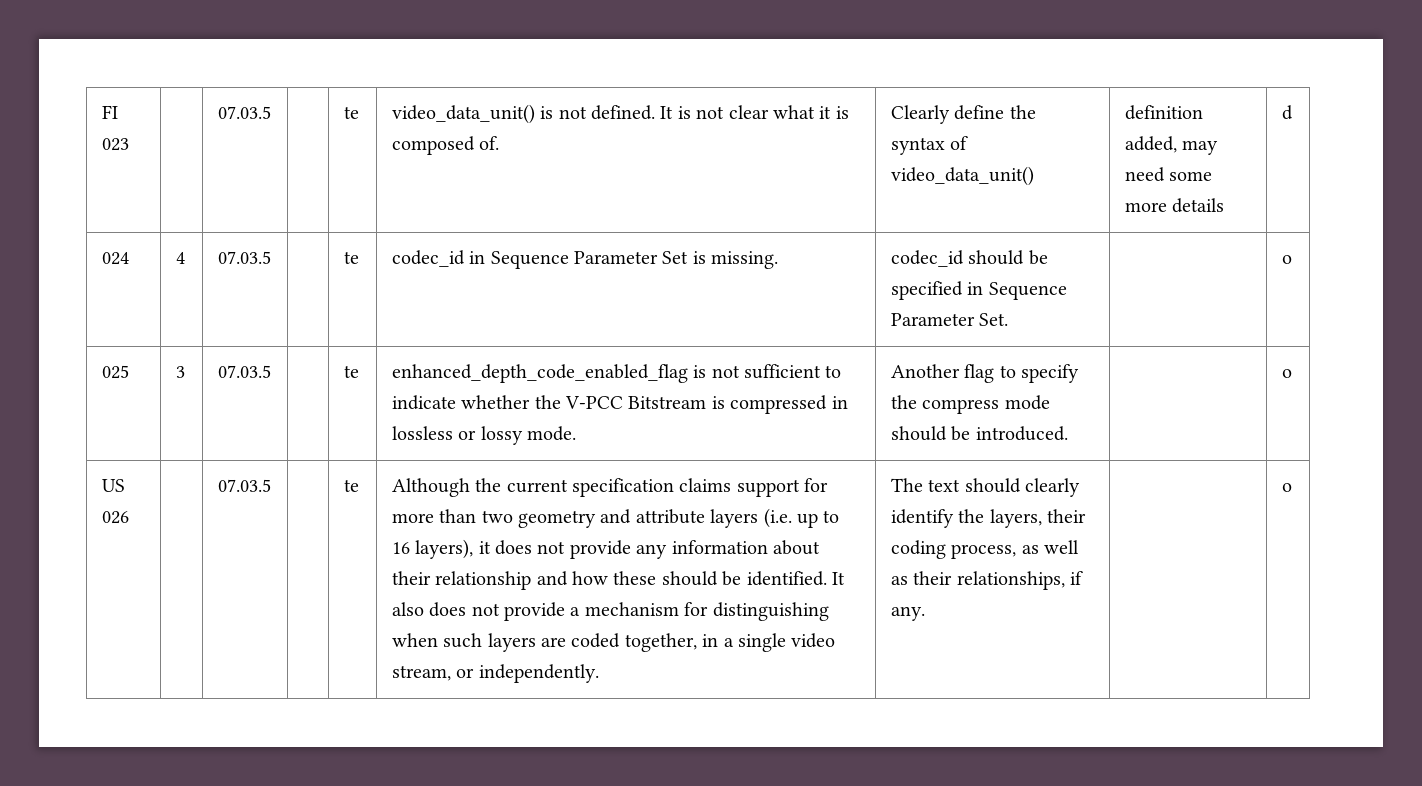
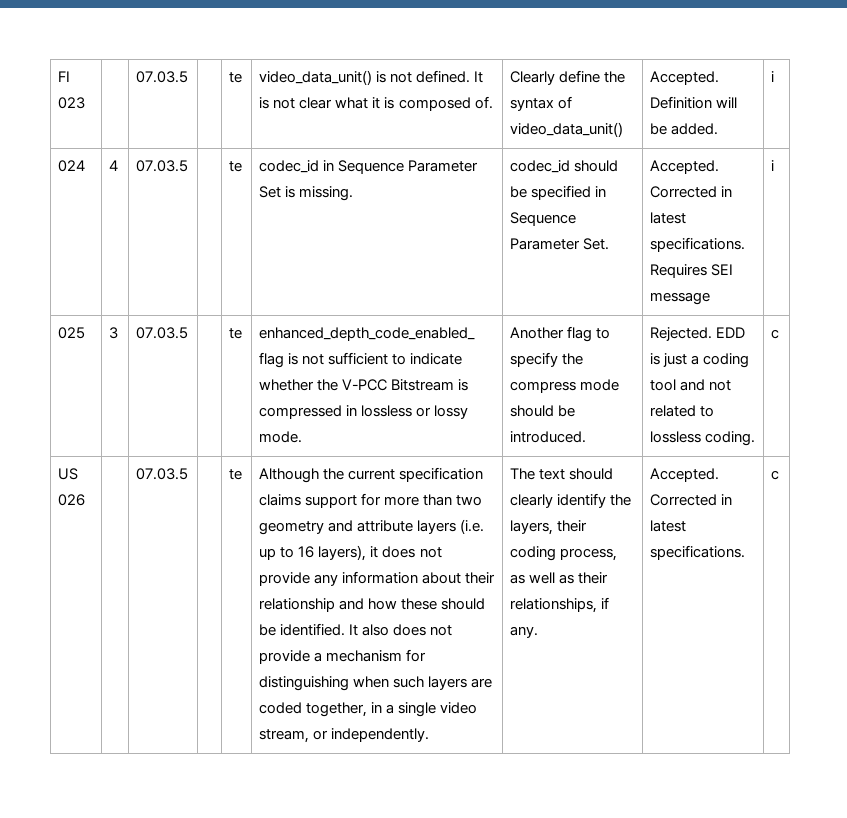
- FI 023 | | 07.03.5 | | te | video_data_unit() is not defined. It is not clear what it is composed of. | Clearly define the syntax of video_data_unit() | definition added, may need some more details | d
+ FI 023 | | 07.03.5 | | te | video_data_unit() is not defined. It is not clear what it is composed of. | Clearly define the syntax of video_data_unit() | Accepted. Definition will be added. | i
- 024 | 4 | 07.03.5 | | te | codec_id in Sequence Parameter Set is missing. | codec_id should be specified in Sequence Parameter Set. | | o
+ 024 | 4 | 07.03.5 | | te | codec_id in Sequence Parameter Set is missing. | codec_id should be specified in Sequence Parameter Set. | Accepted. Corrected in latest specifications. Requires SEI message | i
- Another flag to specify the compress mode should be introduced. | | o
+ Another flag to specify the compress mode should be introduced. | Rejected. EDD is just a coding tool and not related to lossless coding. | c
- The text should clearly identify the layers, their coding process, as well as their relationships, if any. | | o
+ The text should clearly identify the layers, their coding process, as well as their relationships, if any. | Accepted. Corrected in latest specifications. | c

